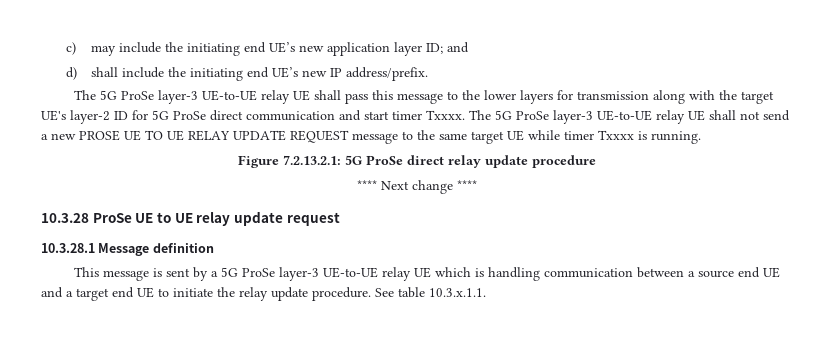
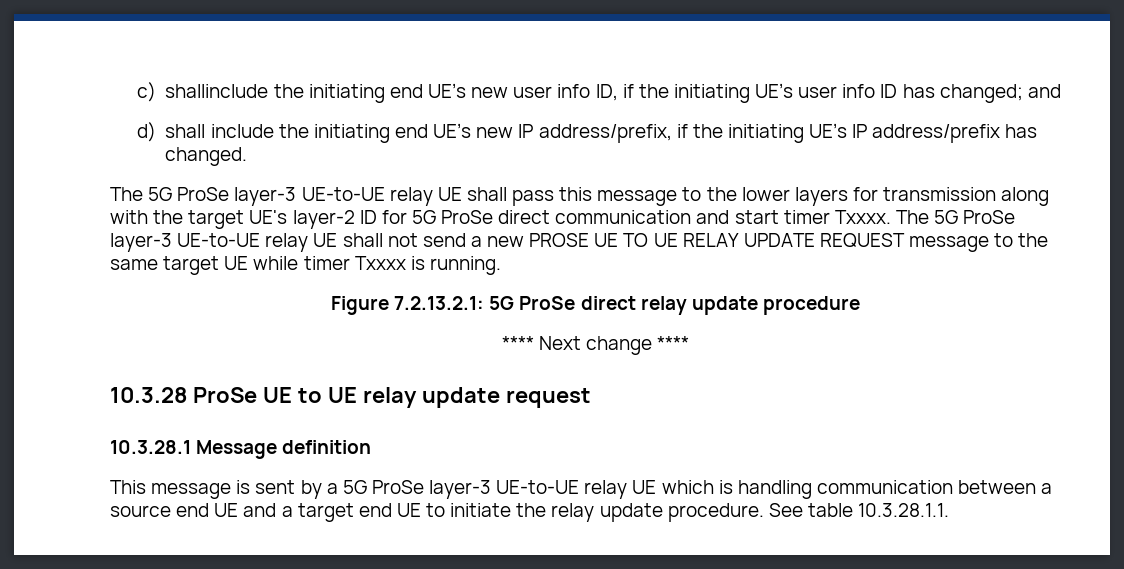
- c) may include the initiating end UE’s new application layer ID; and
+ c) shallinclude the initiating end UE’s new user info ID, if the initiating UE’s user info ID has changed; and
- d) shall include the initiating end UE’s new IP address/prefix.
+ d) shall include the initiating end UE’s new IP address/prefix, if the initiating UE’s IP address/prefix has changed.
- See table 10.3.x.1.1.
+ See table 10.3.28.1.1.

